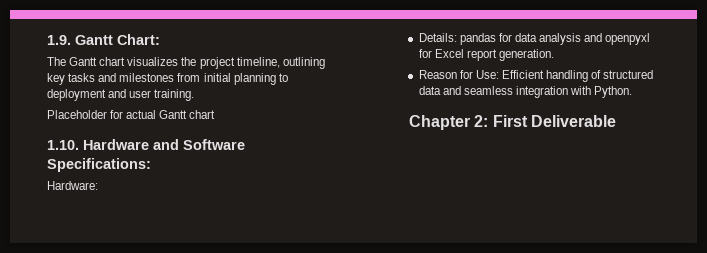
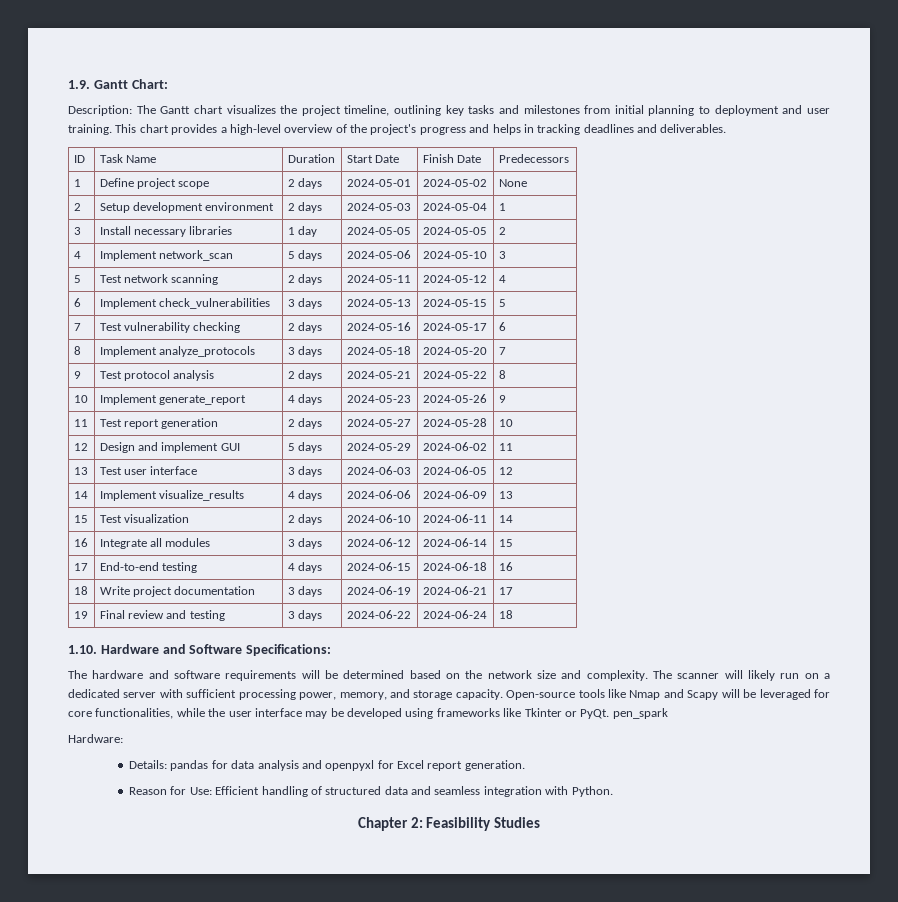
- The Gantt chart visualizes the project timeline, outlining key tasks and milestones from initial planning to deployment and user training.
- Placeholder for actual Gantt chart
+ Description: The Gantt chart visualizes the project timeline, outlining key tasks and milestones from initial planning to deployment and user training. This chart provides a high-level overview of the project's progress and helps in tracking deadlines and deliverables.
+ ID | Task Name | Duration | Start Date | Finish Date | Predecessors
+ 1 | Define project scope | 2 days | 2024-05-01 | 2024-05-02 | None
+ 2 | Setup development environment | 2 days | 2024-05-03 | 2024-05-04 | 1
+ 3 | Install necessary libraries | 1 day | 2024-05-05 | 2024-05-05 | 2
+ 4 | Implement network_scan | 5 days | 2024-05-06 | 2024-05-10 | 3
+ 5 | Test network scanning | 2 days | 2024-05-11 | 2024-05-12 | 4
+ 6 | Implement check_vulnerabilities | 3 days | 2024-05-13 | 2024-05-15 | 5
+ 7 | Test vulnerability checking | 2 days | 2024-05-16 | 2024-05-17 | 6
+ 8 | Implement analyze_protocols | 3 days | 2024-05-18 | 2024-05-20 | 7
+ 9 | Test protocol analysis | 2 days | 2024-05-21 | 2024-05-22 | 8
+ 10 | Implement generate_report | 4 days | 2024-05-23 | 2024-05-26 | 9
+ 11 | Test report generation | 2 days | 2024-05-27 | 2024-05-28 | 10
+ 12 | Design and implement GUI | 5 days | 2024-05-29 | 2024-06-02 | 11
+ 13 | Test user interface | 3 days | 2024-06-03 | 2024-06-05 | 12
+ 14 | Implement visualize_results | 4 days | 2024-06-06 | 2024-06-09 | 13
+ 15 | Test visualization | 2 days | 2024-06-10 | 2024-06-11 | 14
+ 16 | Integrate all modules | 3 days | 2024-06-12 | 2024-06-14 | 15
+ 17 | End-to-end testing | 4 days | 2024-06-15 | 2024-06-18 | 16
+ 18 | Write project documentation | 3 days | 2024-06-19 | 2024-06-21 | 17
+ 19 | Final review and testing | 3 days | 2024-06-22 | 2024-06-24 | 18
+ The hardware and software requirements will be determined based on the network size and complexity. The scanner will likely run on a dedicated server with sufficient processing power, memory, and storage capacity. Open-source tools like Nmap and Scapy will be leveraged for core functionalities, while the user interface may be developed using frameworks like Tkinter or PyQt. pen_spark
- Chapter 2: First Deliverable
+ Chapter 2: Feasibility Studies

